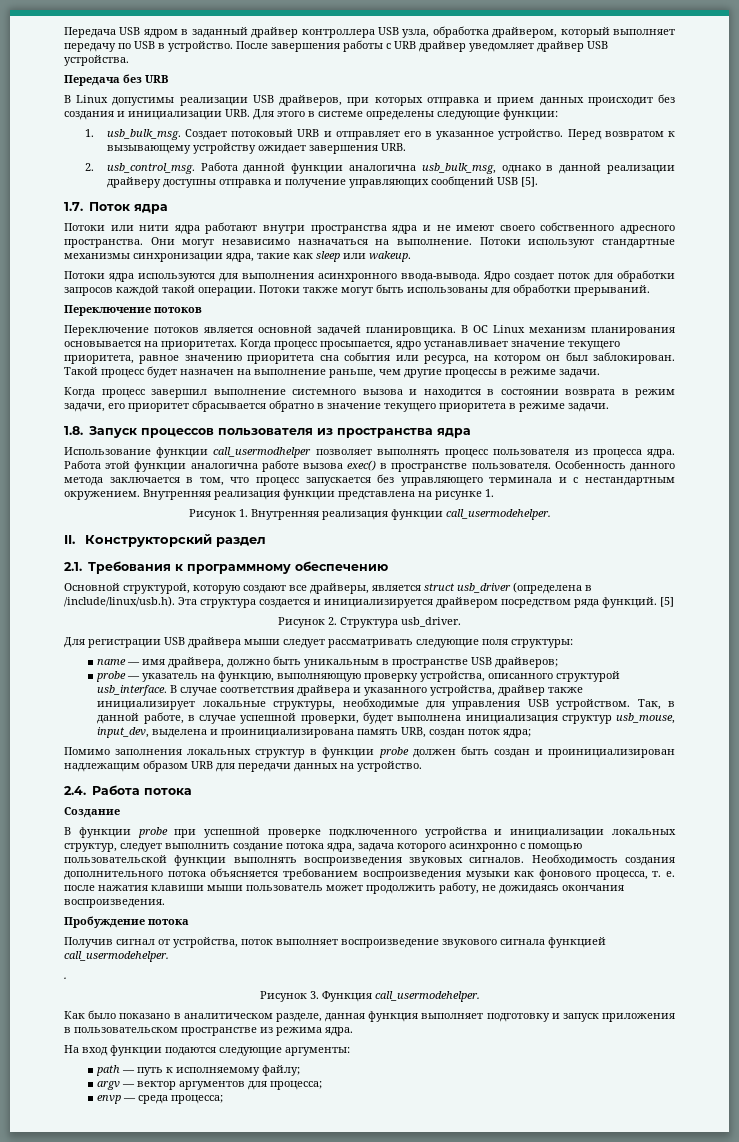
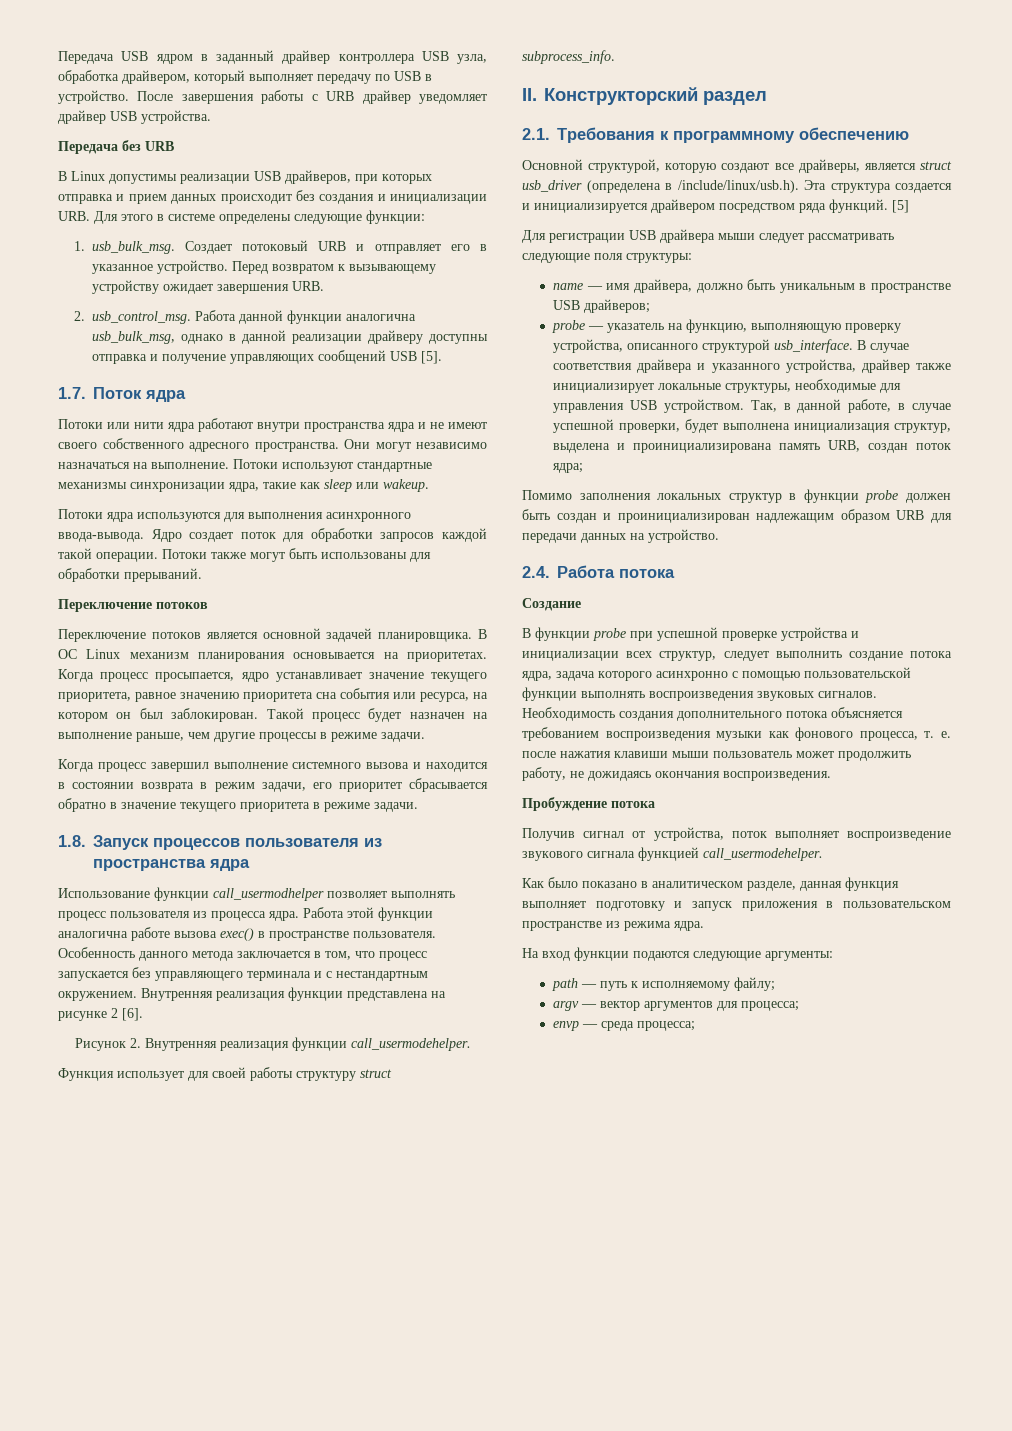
- Внутренняя реализация функции представлена на рисунке 1.
- Рисунок 1. Внутренняя реализация функции call_usermodehelper.
+ Внутренняя реализация функции представлена на рисунке 2 [6].
+ Рисунок 2. Внутренняя реализация функции call_usermodehelper.
+ Функция использует для своей работы структуру struct subprocess_info.
- Рисунок 2. Структура usb_driver.
- Так, в данной работе, в случае успешной проверки, будет выполнена инициализация структур usb_mouse, input_dev, выделена и проинициализирована память URB, создан поток ядра;
+ Так, в данной работе, в случае успешной проверки, будет выполнена инициализация структур, выделена и проинициализирована память URB, создан поток ядра;
- В функции probe при успешной проверке подключенного устройства и инициализации локальных структур, следует выполнить создание потока ядра, задача которого асинхронно с помощью пользовательской функции выполнять воспроизведения звуковых сигналов.
+ В функции probe при успешной проверке устройства и инициализации всех структур, следует выполнить создание потока ядра, задача которого асинхронно с помощью пользовательской функции выполнять воспроизведения звуковых сигналов.
- .
- Рисунок 3. Функция call_usermodehelper.

